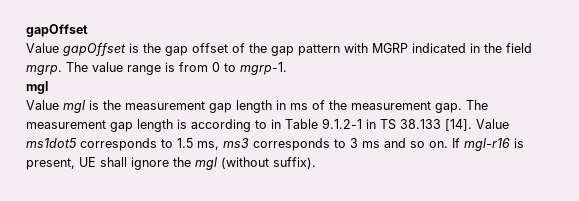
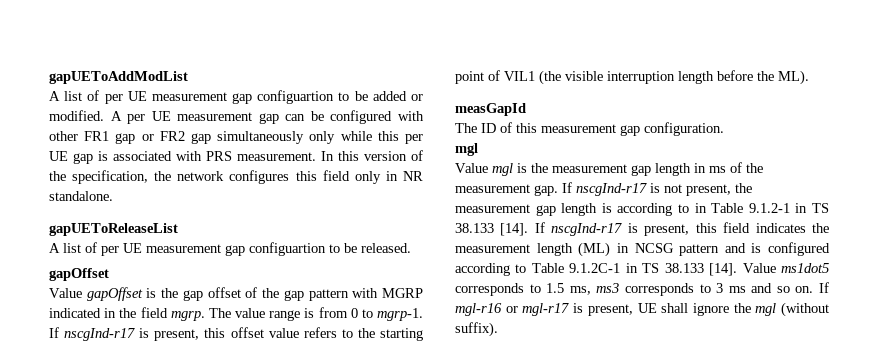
+ gapUEToAddModList
+ A list of per UE measurement gap configuartion to be added or modified. A per UE measurement gap can be configured with other FR1 gap or FR2 gap simultaneously only while this per UE gap is associated with PRS measurement. In this version of the specification, the network configures this field only in NR standalone.
+ gapUEToReleaseList
+ A list of per UE measurement gap configuartion to be released.
+ If nscgInd-r17 is present, this offset value refers to the starting point of VIL1 (the visible interruption length before the ML).
+ measGapId
+ The ID of this measurement gap configuration.
- The measurement gap length is according to in Table 9.1.2-1 in TS 38.133 [14].
+ If nscgInd-r17 is not present, the measurement gap length is according to in Table 9.1.2-1 in TS 38.133 [14].
+ If nscgInd-r17 is present, this field indicates the measurement length (ML) in NCSG pattern and is configured according to Table 9.1.2C-1 in TS 38.133 [14].
- If mgl-r16 is present, UE shall ignore the mgl (without suffix).
+ If mgl-r16 or mgl-r17 is present, UE shall ignore the mgl (without suffix).

